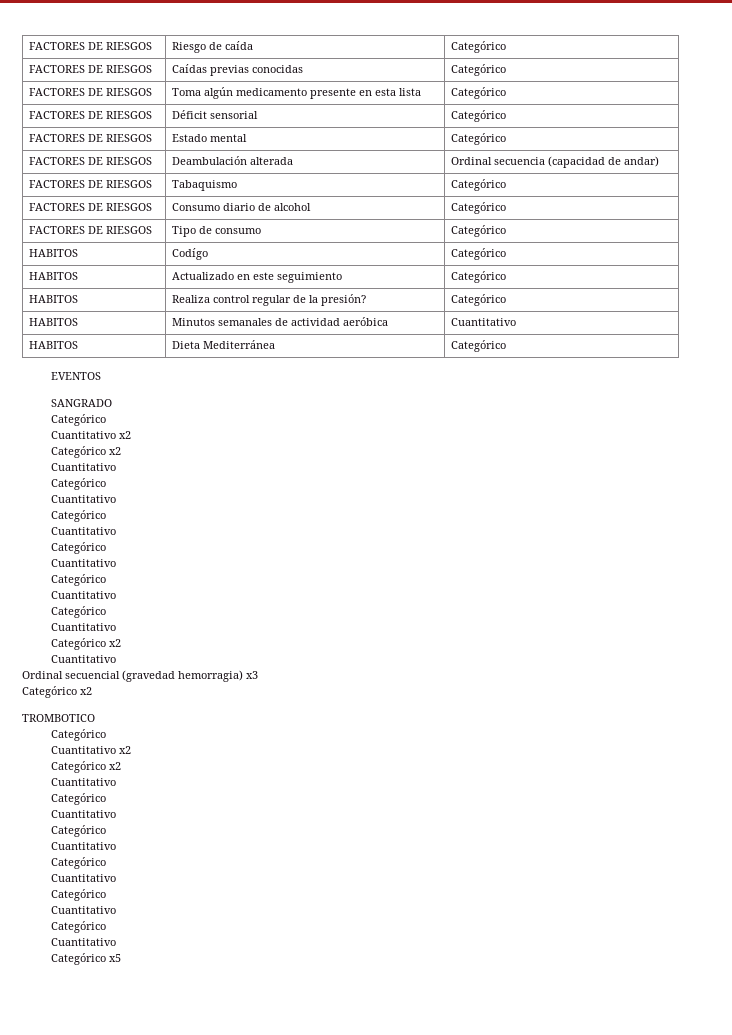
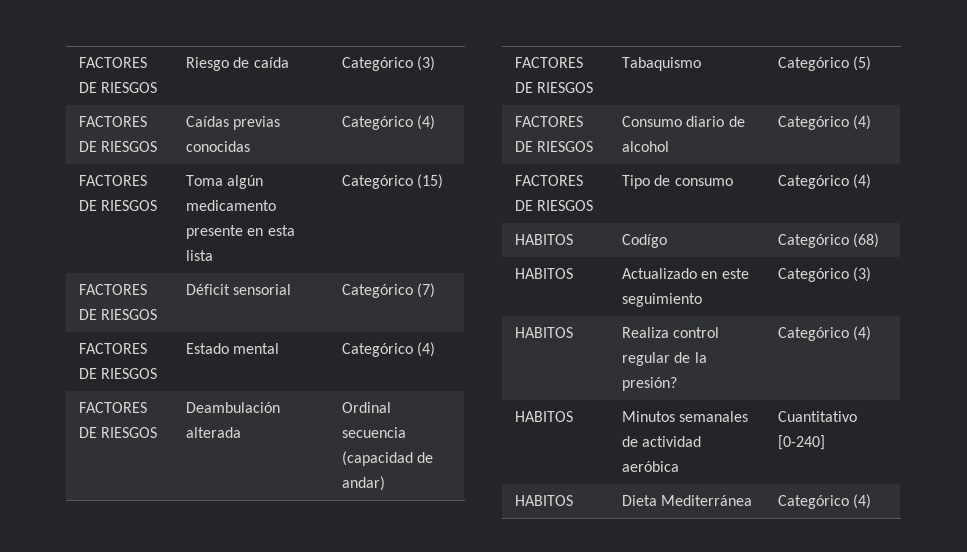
- FACTORES DE RIESGOS | Riesgo de caída | Categórico
+ FACTORES DE RIESGOS | Riesgo de caída | Categórico (3)
- FACTORES DE RIESGOS | Caídas previas conocidas | Categórico
+ FACTORES DE RIESGOS | Caídas previas conocidas | Categórico (4)
- FACTORES DE RIESGOS | Toma algún medicamento presente en esta lista | Categórico
+ FACTORES DE RIESGOS | Toma algún medicamento presente en esta lista | Categórico (15)
- FACTORES DE RIESGOS | Déficit sensorial | Categórico
+ FACTORES DE RIESGOS | Déficit sensorial | Categórico (7)
- FACTORES DE RIESGOS | Estado mental | Categórico
+ FACTORES DE RIESGOS | Estado mental | Categórico (4)
- FACTORES DE RIESGOS | Tabaquismo | Categórico
+ FACTORES DE RIESGOS | Tabaquismo | Categórico (5)
- FACTORES DE RIESGOS | Consumo diario de alcohol | Categórico
+ FACTORES DE RIESGOS | Consumo diario de alcohol | Categórico (4)
- FACTORES DE RIESGOS | Tipo de consumo | Categórico
+ FACTORES DE RIESGOS | Tipo de consumo | Categórico (4)
- HABITOS | Codígo | Categórico
+ HABITOS | Codígo | Categórico (68)
- HABITOS | Actualizado en este seguimiento | Categórico
+ HABITOS | Actualizado en este seguimiento | Categórico (3)
- HABITOS | Realiza control regular de la presión? | Categórico
+ HABITOS | Realiza control regular de la presión? | Categórico (4)
- HABITOS | Minutos semanales de actividad aeróbica | Cuantitativo
+ HABITOS | Minutos semanales de actividad aeróbica | Cuantitativo [0-240]
- HABITOS | Dieta Mediterránea | Categórico
- EVENTOS
- SANGRADO
- Categórico
- Cuantitativo x2
- Categórico x2
- Cuantitativo
- Categórico
- Cuantitativo
- Categórico
- Cuantitativo
- Categórico
- Cuantitativo
- Categórico
- Cuantitativo
- Categórico
- Cuantitativo
- Categórico x2
- Cuantitativo
- Ordinal secuencial (gravedad hemorragia) x3
- Categórico x2
- TROMBOTICO
- Categórico
- Cuantitativo x2
- Categórico x2
- Cuantitativo
- Categórico
- Cuantitativo
- Categórico
- Cuantitativo
- Categórico
- Cuantitativo
- Categórico
- Cuantitativo
- Categórico
- Cuantitativo
- Categórico x5
+ HABITOS | Dieta Mediterránea | Categórico (4)

